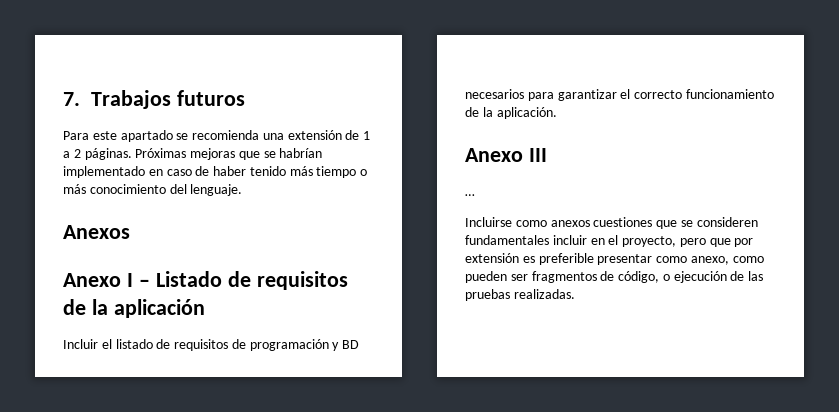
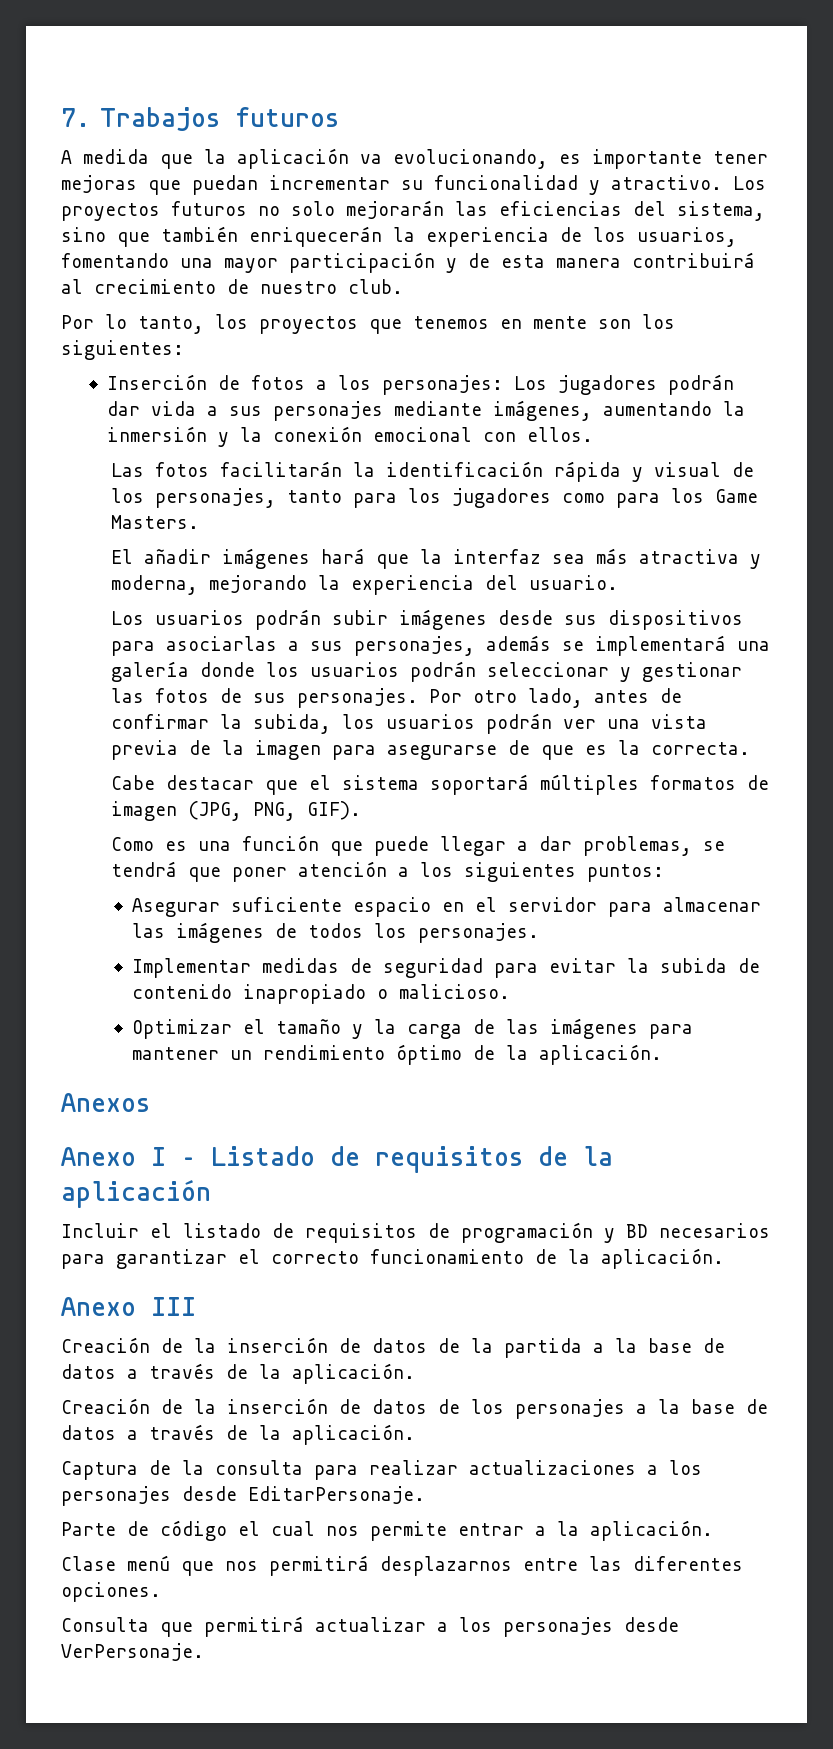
- Para este apartado se recomienda una extensión de 1 a 2 páginas. Próximas mejoras que se habrían implementado en caso de haber tenido más tiempo o más conocimiento del lenguaje.
+ A medida que la aplicación va evolucionando, es importante tener mejoras que puedan incrementar su funcionalidad y atractivo. Los proyectos futuros no solo mejorarán las eficiencias del sistema, sino que también enriquecerán la experiencia de los usuarios, fomentando una mayor participación y de esta manera contribuirá al crecimiento de nuestro club.
+ Por lo tanto, los proyectos que tenemos en mente son los siguientes:
+ Inserción de fotos a los personajes: Los jugadores podrán dar vida a sus personajes mediante imágenes, aumentando la inmersión y la conexión emocional con ellos.
+ Las fotos facilitarán la identificación rápida y visual de los personajes, tanto para los jugadores como para los Game Masters.
+ El añadir imágenes hará que la interfaz sea más atractiva y moderna, mejorando la experiencia del usuario.
+ Los usuarios podrán subir imágenes desde sus dispositivos para asociarlas a sus personajes, además se implementará una galería donde los usuarios podrán seleccionar y gestionar las fotos de sus personajes. Por otro lado, antes de confirmar la subida, los usuarios podrán ver una vista previa de la imagen para asegurarse de que es la correcta.
+ Cabe destacar que el sistema soportará múltiples formatos de imagen (JPG, PNG, GIF).
+ Como es una función que puede llegar a dar problemas, se tendrá que poner atención a los siguientes puntos:
+ Asegurar suficiente espacio en el servidor para almacenar las imágenes de todos los personajes.
+ Implementar medidas de seguridad para evitar la subida de contenido inapropiado o malicioso.
+ Optimizar el tamaño y la carga de las imágenes para mantener un rendimiento óptimo de la aplicación.
- …
- Incluirse como anexos cuestiones que se consideren fundamentales incluir en el proyecto, pero que por extensión es preferible presentar como anexo, como pueden ser fragmentos de código, o ejecución de las pruebas realizadas.
+ Creación de la inserción de datos de la partida a la base de datos a través de la aplicación.
+ Creación de la inserción de datos de los personajes a la base de datos a través de la aplicación.
+ Captura de la consulta para realizar actualizaciones a los personajes desde EditarPersonaje.
+ Parte de código el cual nos permite entrar a la aplicación.
+ Clase menú que nos permitirá desplazarnos entre las diferentes opciones.
+ Consulta que permitirá actualizar a los personajes desde VerPersonaje.

